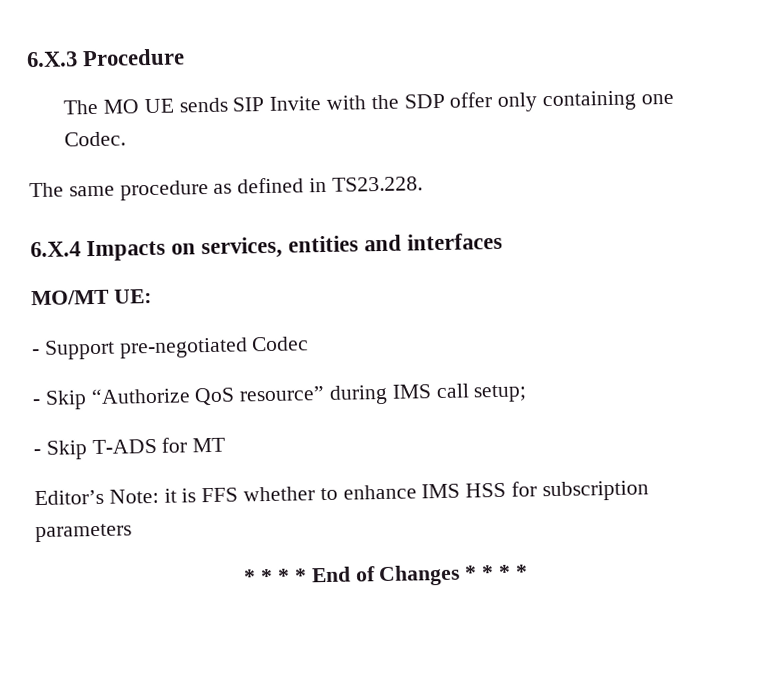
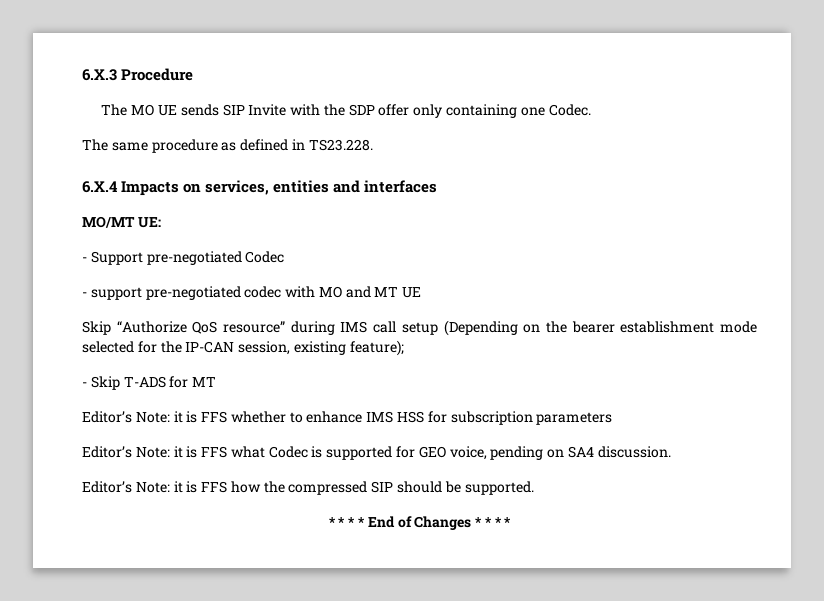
- - Skip “Authorize QoS resource” during IMS call setup;
+ - support pre-negotiated codec with MO and MT UE
+ Skip “Authorize QoS resource” during IMS call setup (Depending on the bearer establishment mode selected for the IP-CAN session, existing feature);
+ Editor’s Note: it is FFS what Codec is supported for GEO voice, pending on SA4 discussion.
+ Editor’s Note: it is FFS how the compressed SIP should be supported.

